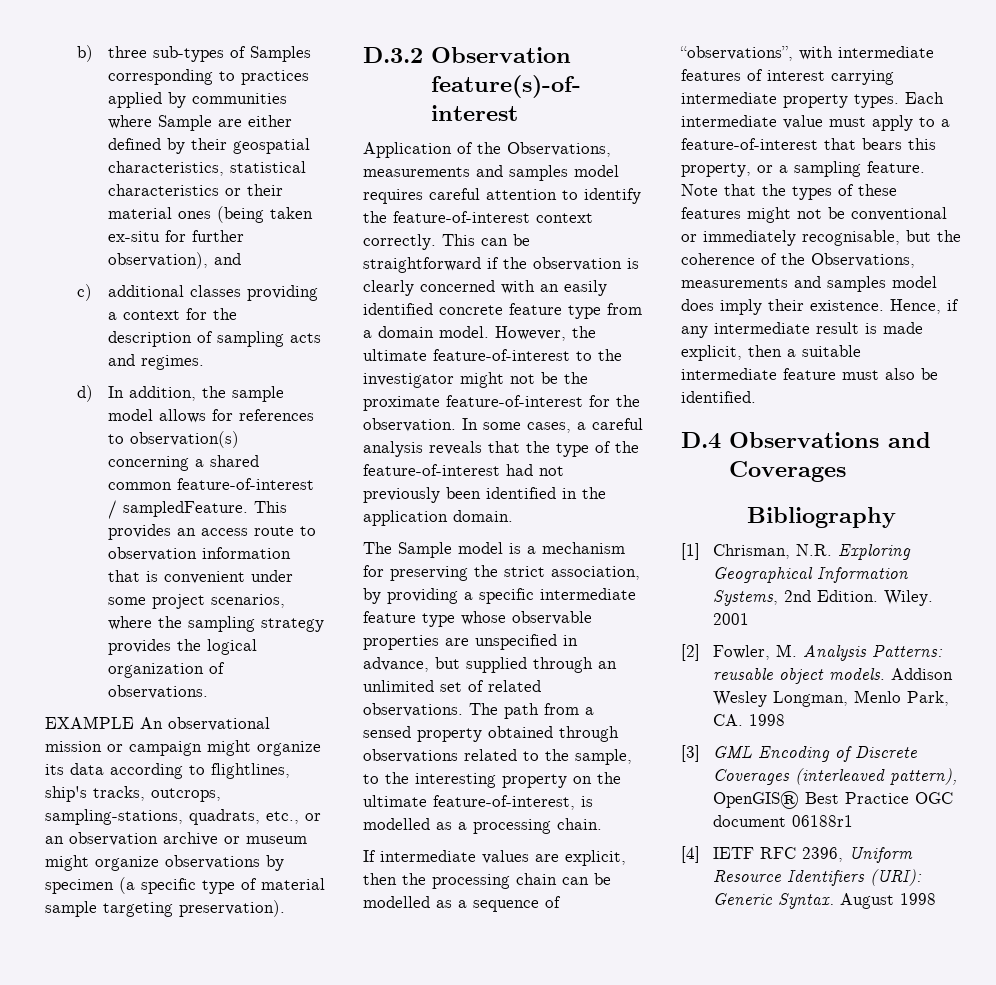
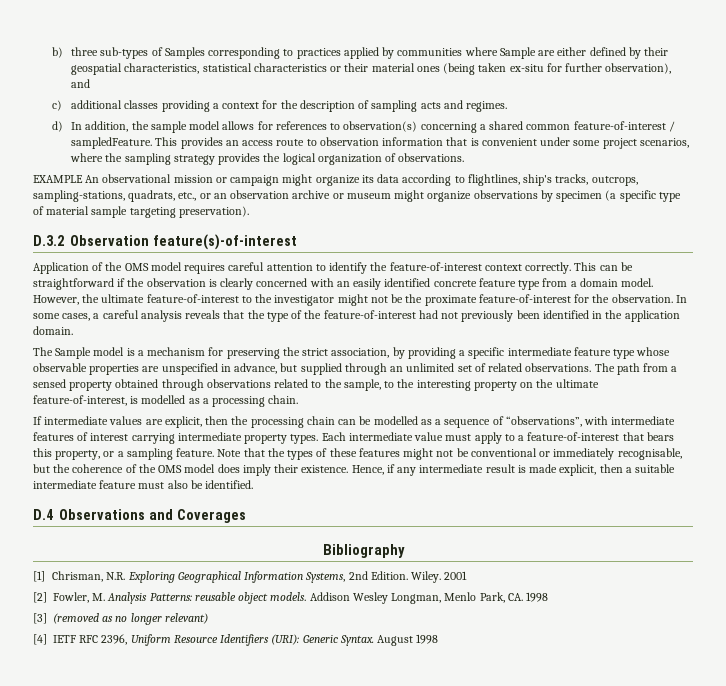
- Application of the Observations, measurements and samples model requires careful attention to identify the feature-of-interest context correctly.
+ Application of the OMS model requires careful attention to identify the feature-of-interest context correctly.
- Note that the types of these features might not be conventional or immediately recognisable, but the coherence of the Observations, measurements and samples model does imply their existence.
+ Note that the types of these features might not be conventional or immediately recognisable, but the coherence of the OMS model does imply their existence.
- [3] GML Encoding of Discrete Coverages (interleaved pattern), OpenGIS® Best Practice OGC document 06188r1
+ [3] (removed as no longer relevant)

